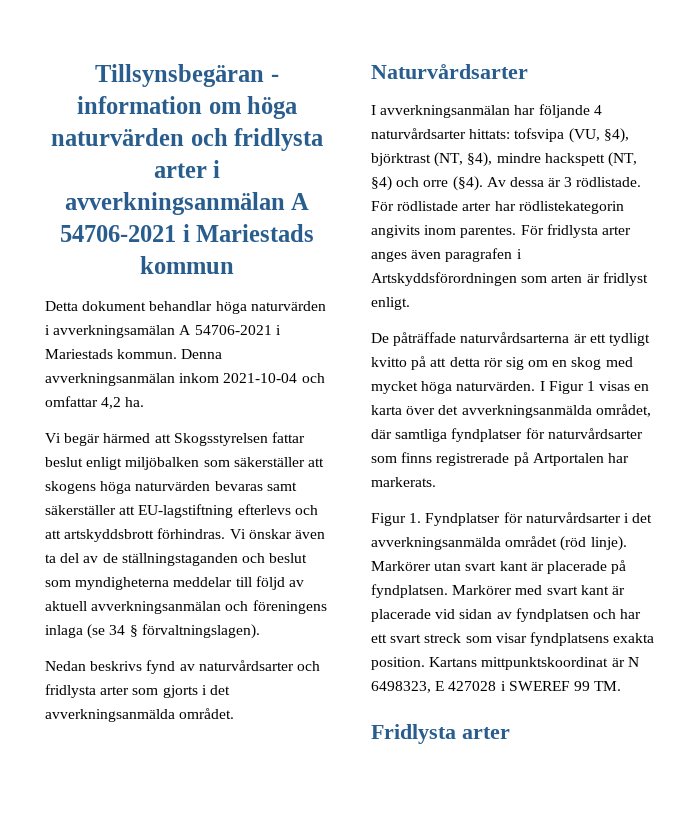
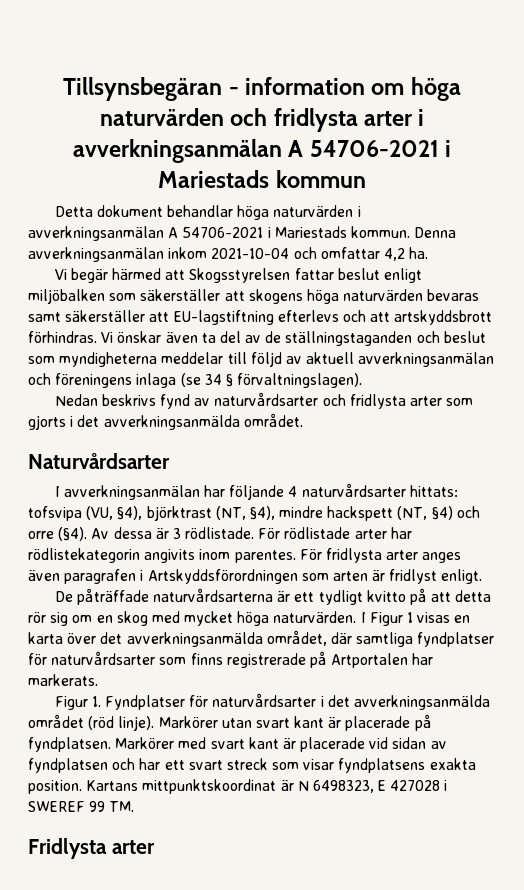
- Detta dokument behandlar höga naturvärden i avverkningsamälan A 54706-2021 i Mariestads kommun.
+ Detta dokument behandlar höga naturvärden i avverkningsanmälan A 54706-2021 i Mariestads kommun.

